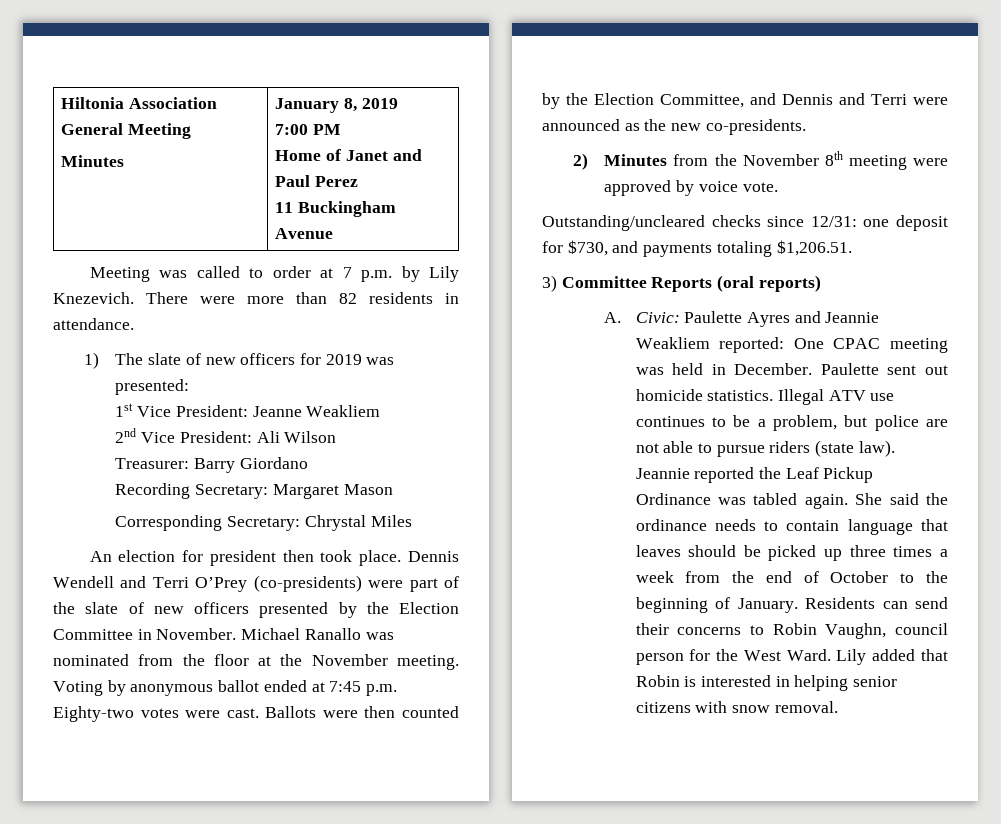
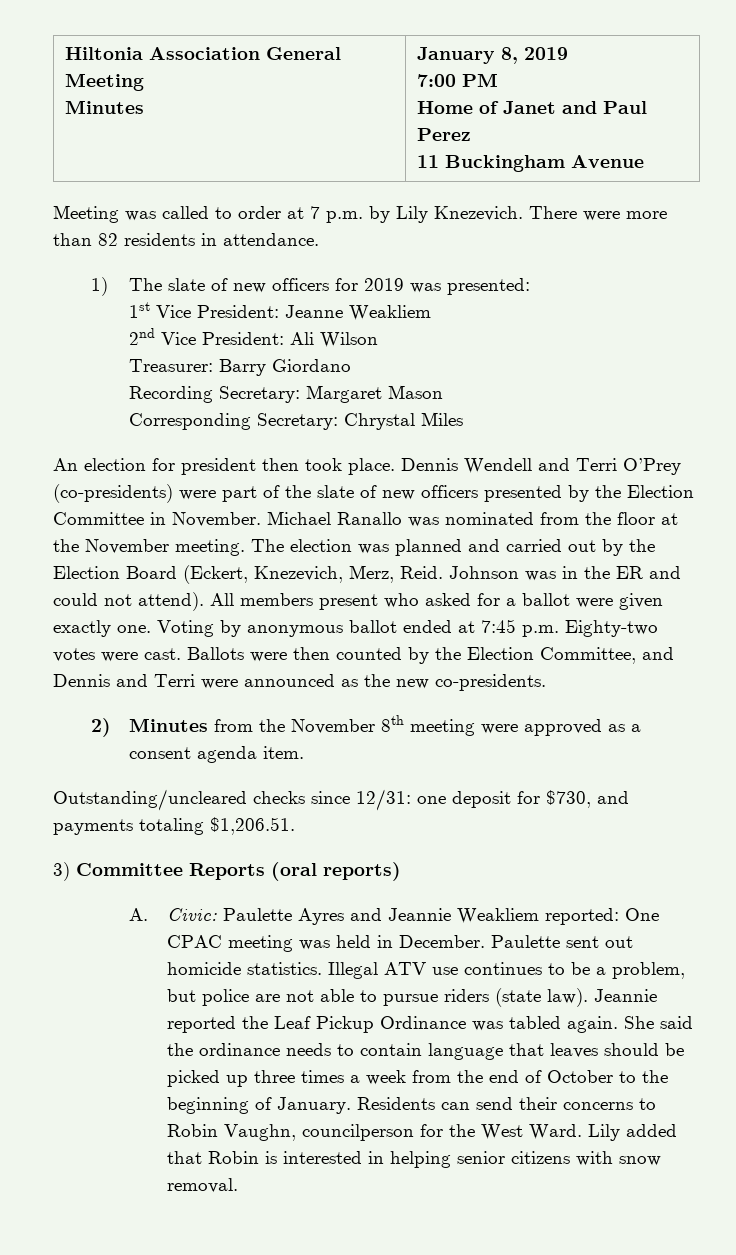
+ The election was planned and carried out by the Election Board (Eckert, Knezevich, Merz, Reid. Johnson was in the ER and could not attend). All members present who asked for a ballot were given exactly one.
- 2) Minutes from the November 8th meeting were approved by voice vote.
+ 2) Minutes from the November 8th meeting were approved as a consent agenda item.
- Residents can send their concerns to Robin Vaughn, council person for the West Ward.
+ Residents can send their concerns to Robin Vaughn, councilperson for the West Ward.

